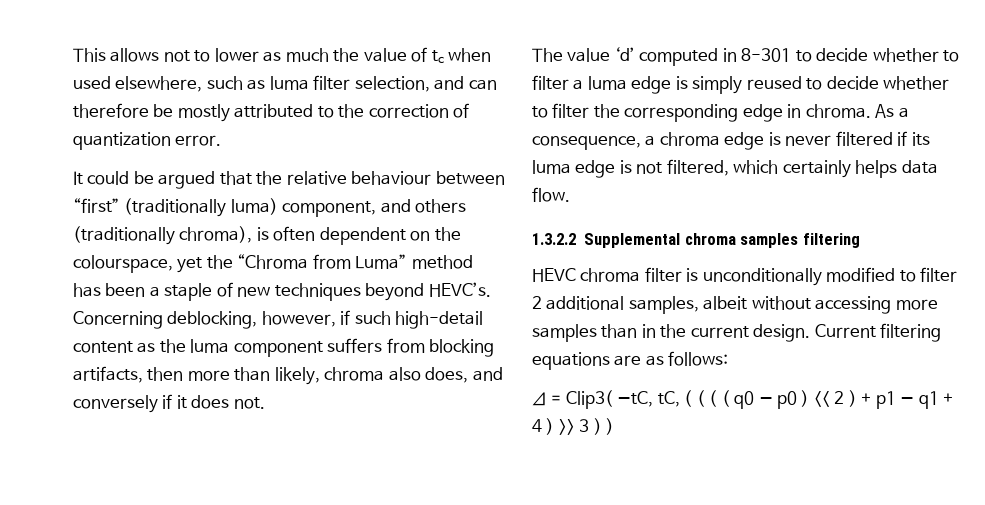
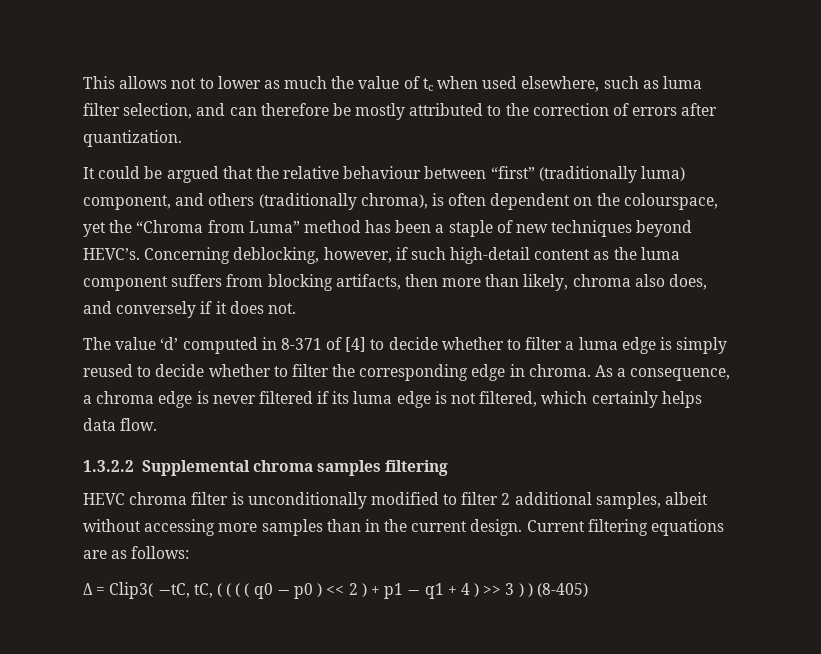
- This allows not to lower as much the value of tc when used elsewhere, such as luma filter selection, and can therefore be mostly attributed to the correction of quantization error.
+ This allows not to lower as much the value of tc when used elsewhere, such as luma filter selection, and can therefore be mostly attributed to the correction of errors after quantization.
- The value ‘d’ computed in 8-301 to decide whether to filter a luma edge is simply reused to decide whether to filter the corresponding edge in chroma.
+ The value ‘d’ computed in 8-371 of [4] to decide whether to filter a luma edge is simply reused to decide whether to filter the corresponding edge in chroma.
- Δ = Clip3( −tC, tC, ( ( ( ( q0 − p0 ) << 2 ) + p1 − q1 + 4 ) >> 3 ) )
+ Δ = Clip3( −tC, tC, ( ( ( ( q0 − p0 ) << 2 ) + p1 − q1 + 4 ) >> 3 ) ) (8-405)

